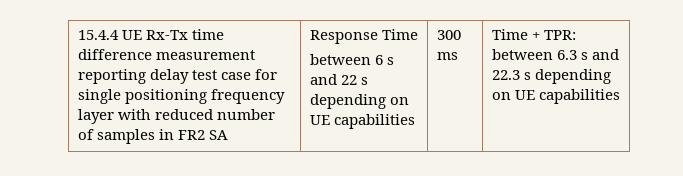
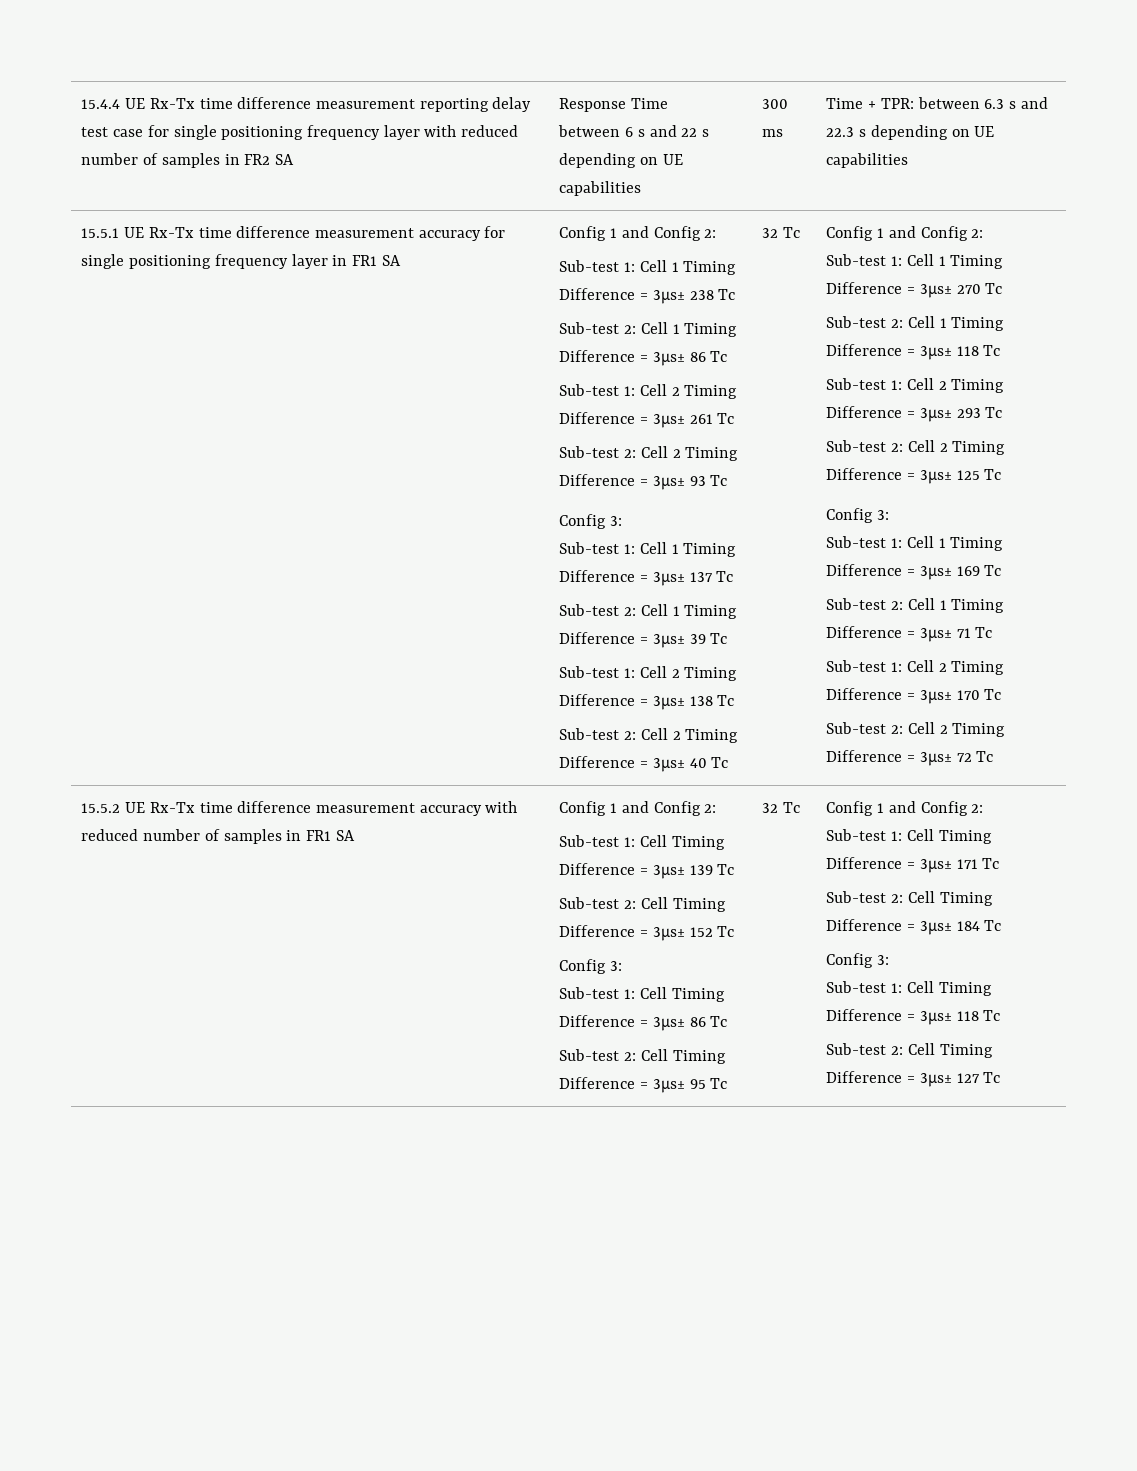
+ 15.5.1 UE Rx-Tx time difference measurement accuracy for single positioning frequency layer in FR1 SA | Config 1 and Config 2:
+ Sub-test 1: Cell 1 Timing Difference = 3µs± 238 Tc
+ Sub-test 2: Cell 1 Timing Difference = 3µs± 86 Tc
+ Sub-test 1: Cell 2 Timing Difference = 3µs± 261 Tc
+ Sub-test 2: Cell 2 Timing Difference = 3µs± 93 Tc
+ Config 3:
+ Sub-test 1: Cell 1 Timing Difference = 3µs± 137 Tc
+ Sub-test 2: Cell 1 Timing Difference = 3µs± 39 Tc
+ Sub-test 1: Cell 2 Timing Difference = 3µs± 138 Tc
+ Sub-test 2: Cell 2 Timing Difference = 3µs± 40 Tc | 32 Tc | Config 1 and Config 2:
+ Sub-test 1: Cell 1 Timing Difference = 3µs± 270 Tc
+ Sub-test 2: Cell 1 Timing Difference = 3µs± 118 Tc
+ Sub-test 1: Cell 2 Timing Difference = 3µs± 293 Tc
+ Sub-test 2: Cell 2 Timing Difference = 3µs± 125 Tc
+ Config 3:
+ Sub-test 1: Cell 1 Timing Difference = 3µs± 169 Tc
+ Sub-test 2: Cell 1 Timing Difference = 3µs± 71 Tc
+ Sub-test 1: Cell 2 Timing Difference = 3µs± 170 Tc
+ Sub-test 2: Cell 2 Timing Difference = 3µs± 72 Tc
+ 15.5.2 UE Rx-Tx time difference measurement accuracy with reduced number of samples in FR1 SA | Config 1 and Config 2:
+ Sub-test 1: Cell Timing Difference = 3µs± 139 Tc
+ Sub-test 2: Cell Timing Difference = 3µs± 152 Tc
+ Config 3:
+ Sub-test 1: Cell Timing Difference = 3µs± 86 Tc
+ Sub-test 2: Cell Timing Difference = 3µs± 95 Tc | 32 Tc | Config 1 and Config 2:
+ Sub-test 1: Cell Timing Difference = 3µs± 171 Tc
+ Sub-test 2: Cell Timing Difference = 3µs± 184 Tc
+ Config 3:
+ Sub-test 1: Cell Timing Difference = 3µs± 118 Tc
+ Sub-test 2: Cell Timing Difference = 3µs± 127 Tc

